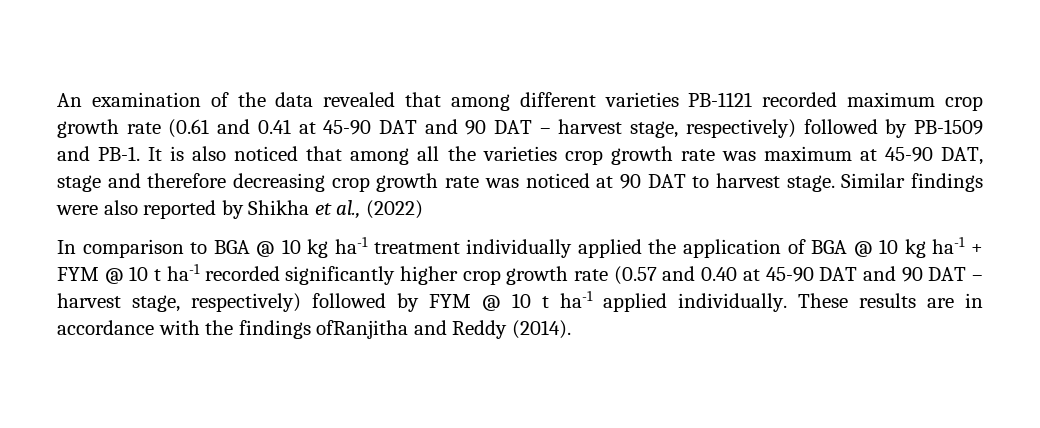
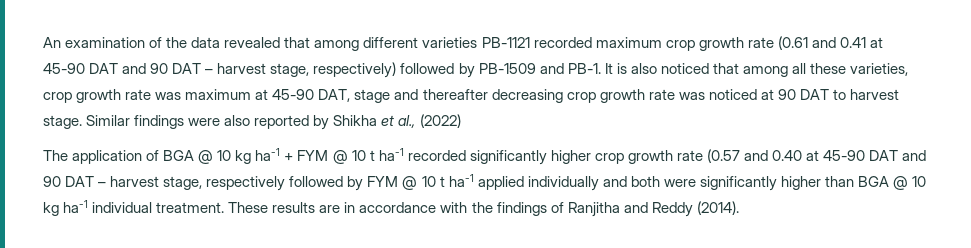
- It is also noticed that among all the varieties crop growth rate was maximum at 45-90 DAT, stage and therefore decreasing crop growth rate was noticed at 90 DAT to harvest stage.
+ It is also noticed that among all these varieties, crop growth rate was maximum at 45-90 DAT, stage and thereafter decreasing crop growth rate was noticed at 90 DAT to harvest stage.
- In comparison to BGA @ 10 kg ha-1 treatment individually applied the application of BGA @ 10 kg ha-1 + FYM @ 10 t ha-1 recorded significantly higher crop growth rate (0.57 and 0.40 at 45-90 DAT and 90 DAT – harvest stage, respectively) followed by FYM @ 10 t ha-1 applied individually.
+ The application of BGA @ 10 kg ha-1 + FYM @ 10 t ha-1 recorded significantly higher crop growth rate (0.57 and 0.40 at 45-90 DAT and 90 DAT – harvest stage, respectively followed by FYM @ 10 t ha-1 applied individually and both were significantly higher than BGA @ 10 kg ha-1 individual treatment.
- These results are in accordance with the findings ofRanjitha and Reddy (2014).
+ These results are in accordance with the findings of Ranjitha and Reddy (2014).

